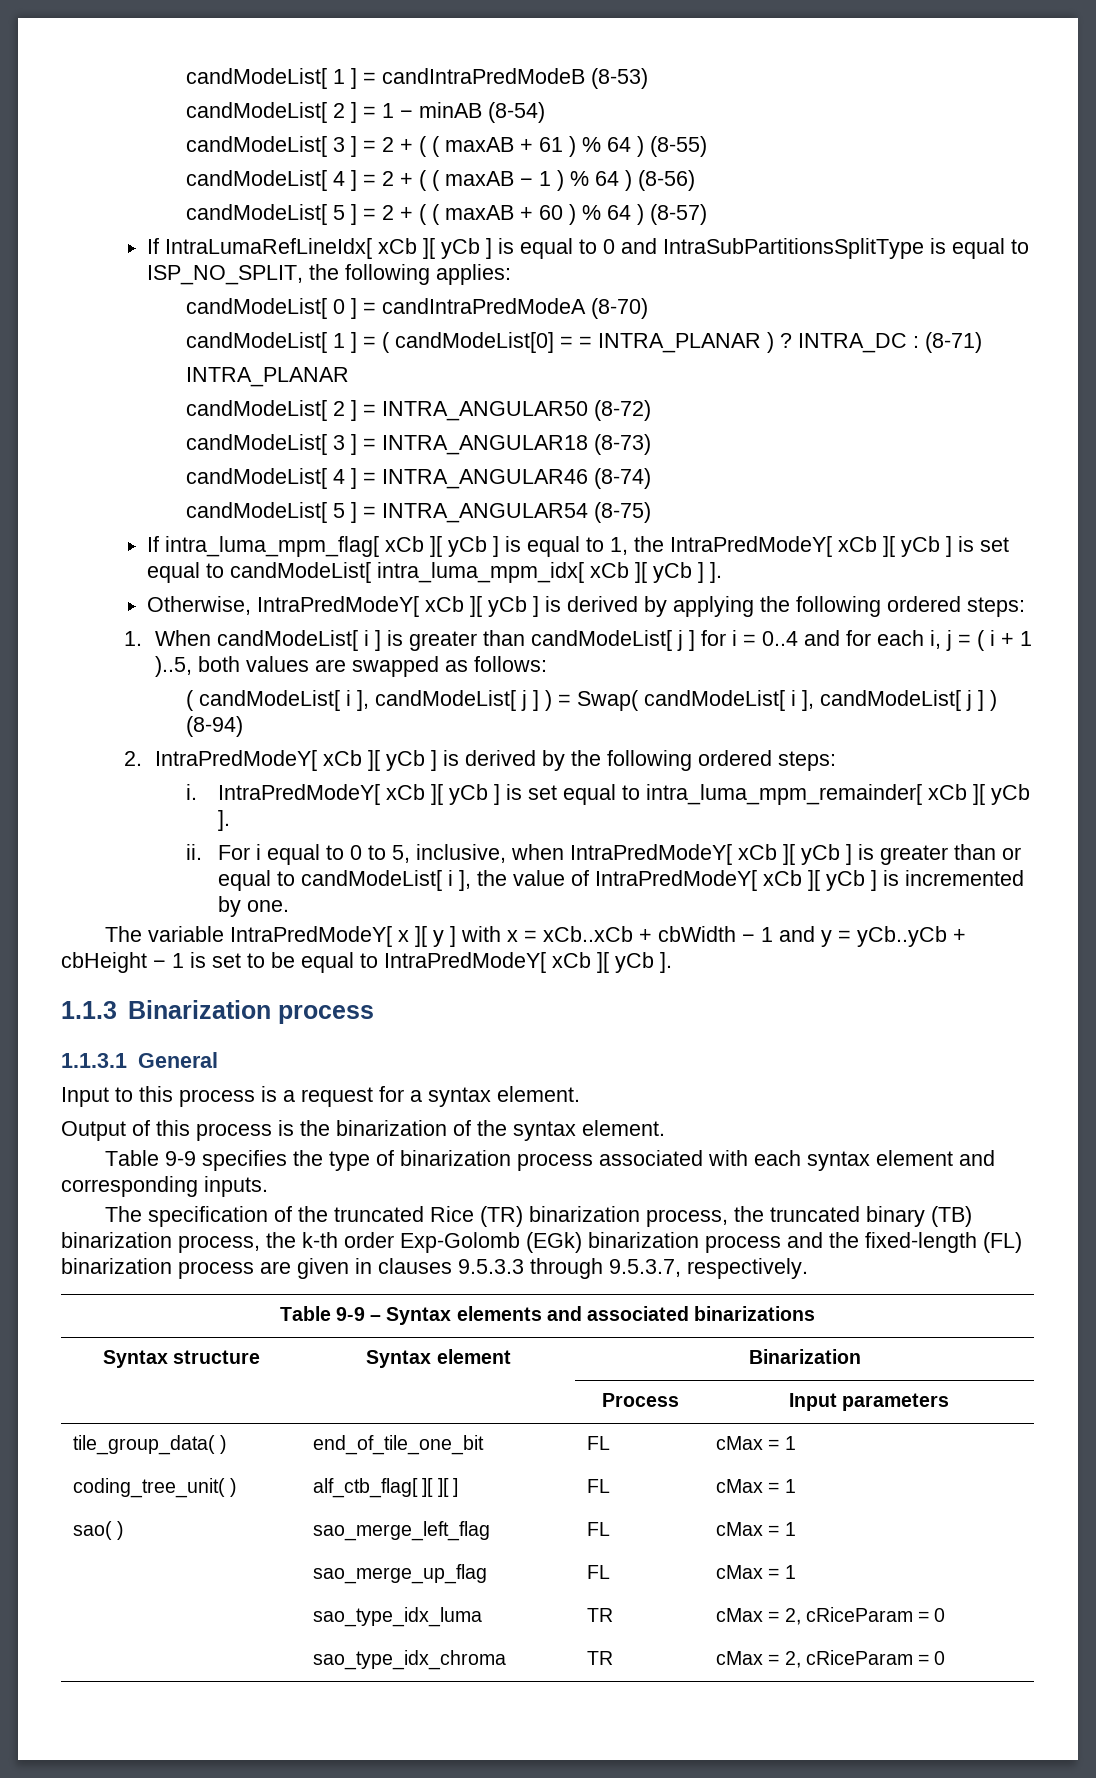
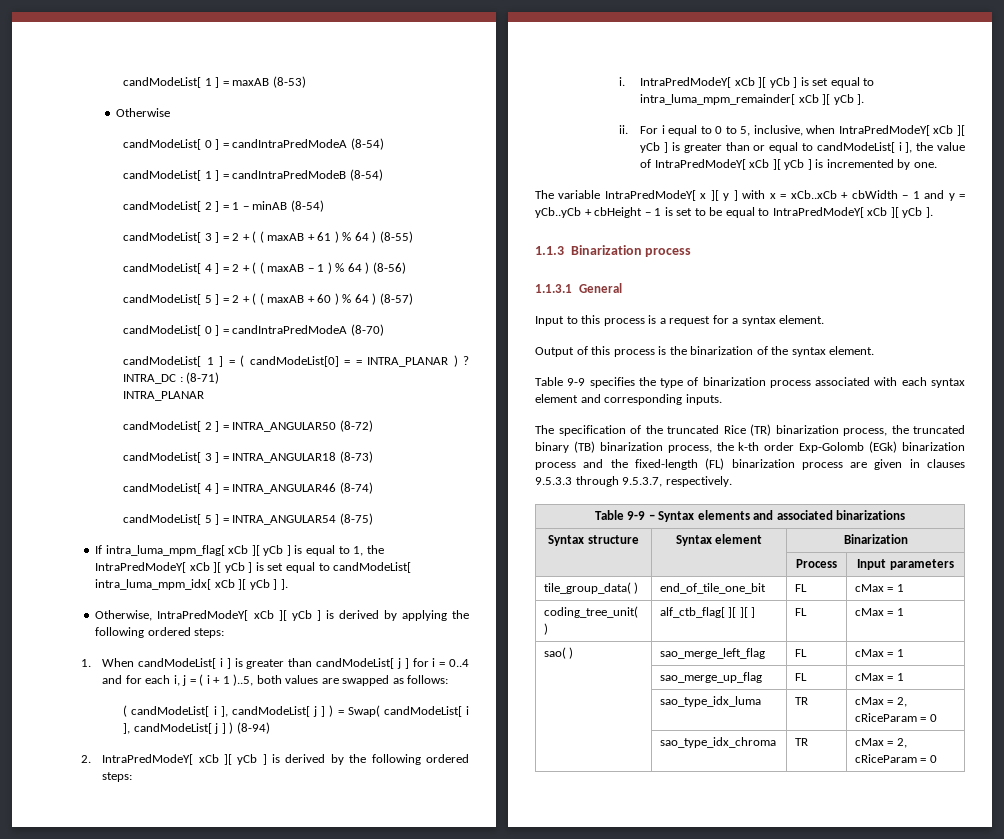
- candModeList[ 1 ] = candIntraPredModeB (8-53)
+ candModeList[ 1 ] = maxAB (8-53)
+ Otherwise
+ candModeList[ 0 ] = candIntraPredModeA (8-54)
+ candModeList[ 1 ] = candIntraPredModeB (8-54)
- If IntraLumaRefLineIdx[ xCb ][ yCb ] is equal to 0 and IntraSubPartitionsSplitType is equal to ISP_NO_SPLIT, the following applies:

